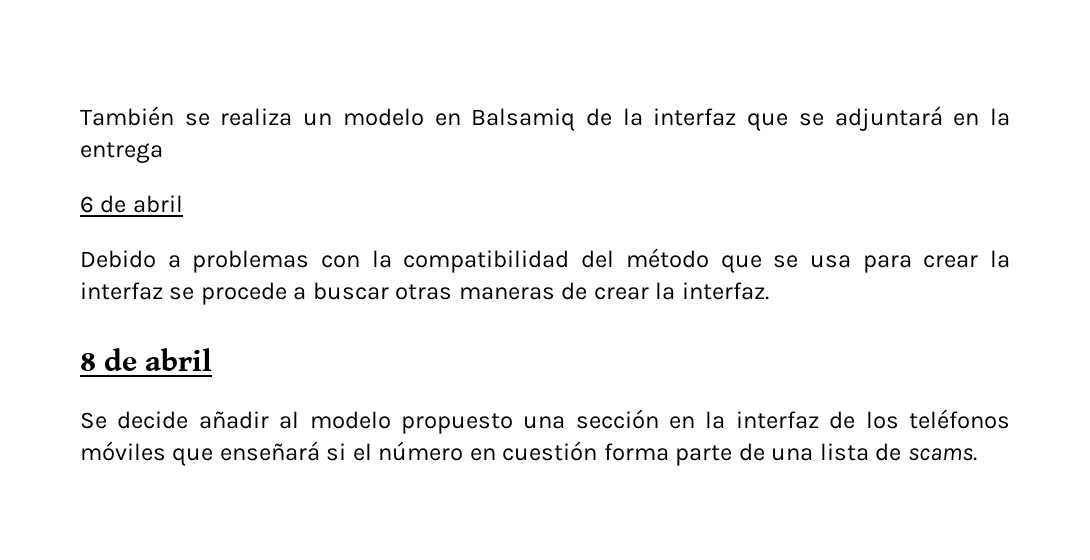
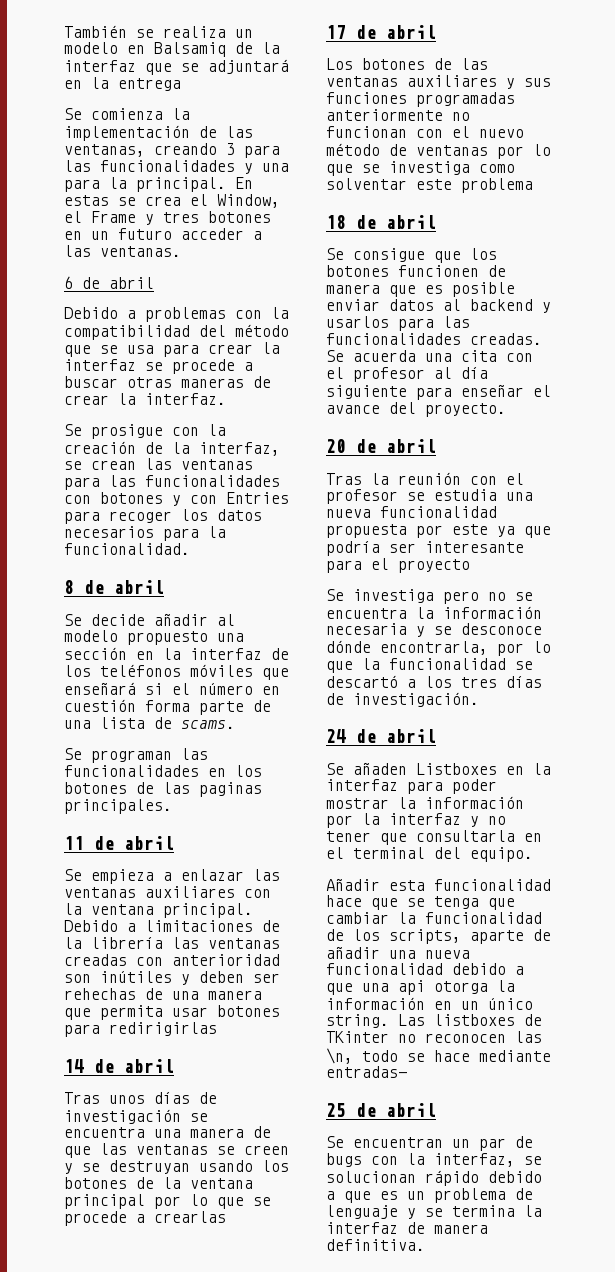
+ Se comienza la implementación de las ventanas, creando 3 para las funcionalidades y una para la principal. En estas se crea el Window, el Frame y tres botones en un futuro acceder a las ventanas.
+ Se prosigue con la creación de la interfaz, se crean las ventanas para las funcionalidades con botones y con Entries para recoger los datos necesarios para la funcionalidad.
+ Se programan las funcionalidades en los botones de las paginas principales.
+ 11 de abril
+ Se empieza a enlazar las ventanas auxiliares con la ventana principal. Debido a limitaciones de la librería las ventanas creadas con anterioridad son inútiles y deben ser rehechas de una manera que permita usar botones para redirigirlas
+ 14 de abril
+ Tras unos días de investigación se encuentra una manera de que las ventanas se creen y se destruyan usando los botones de la ventana principal por lo que se procede a crearlas
+ 17 de abril
+ Los botones de las ventanas auxiliares y sus funciones programadas anteriormente no funcionan con el nuevo método de ventanas por lo que se investiga como solventar este problema
+ 18 de abril
+ Se consigue que los botones funcionen de manera que es posible enviar datos al backend y usarlos para las funcionalidades creadas. Se acuerda una cita con el profesor al día siguiente para enseñar el avance del proyecto.
+ 20 de abril
+ Tras la reunión con el profesor se estudia una nueva funcionalidad propuesta por este ya que podría ser interesante para el proyecto
+ Se investiga pero no se encuentra la información necesaria y se desconoce dónde encontrarla, por lo que la funcionalidad se descartó a los tres días de investigación.
+ 24 de abril
+ Se añaden Listboxes en la interfaz para poder mostrar la información por la interfaz y no tener que consultarla en el terminal del equipo.
+ Añadir esta funcionalidad hace que se tenga que cambiar la funcionalidad de los scripts, aparte de añadir una nueva funcionalidad debido a que una api otorga la información en un único string. Las listboxes de TKinter no reconocen las \n, todo se hace mediante entradas-
+ 25 de abril
+ Se encuentran un par de bugs con la interfaz, se solucionan rápido debido a que es un problema de lenguaje y se termina la interfaz de manera definitiva.

